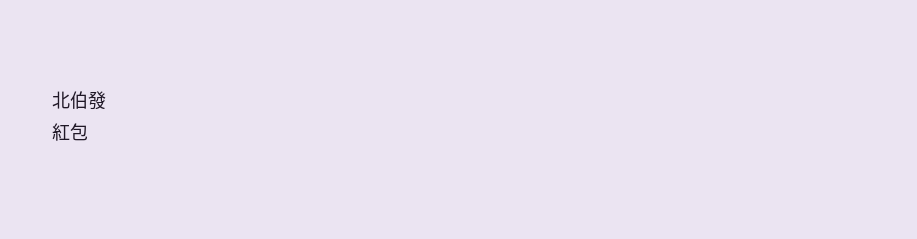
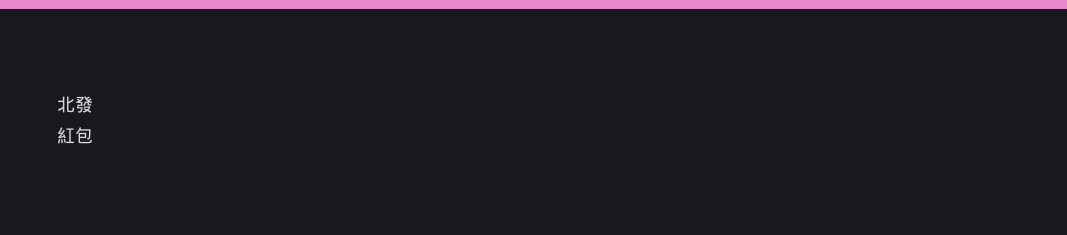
- 北伯發
+ 北發

